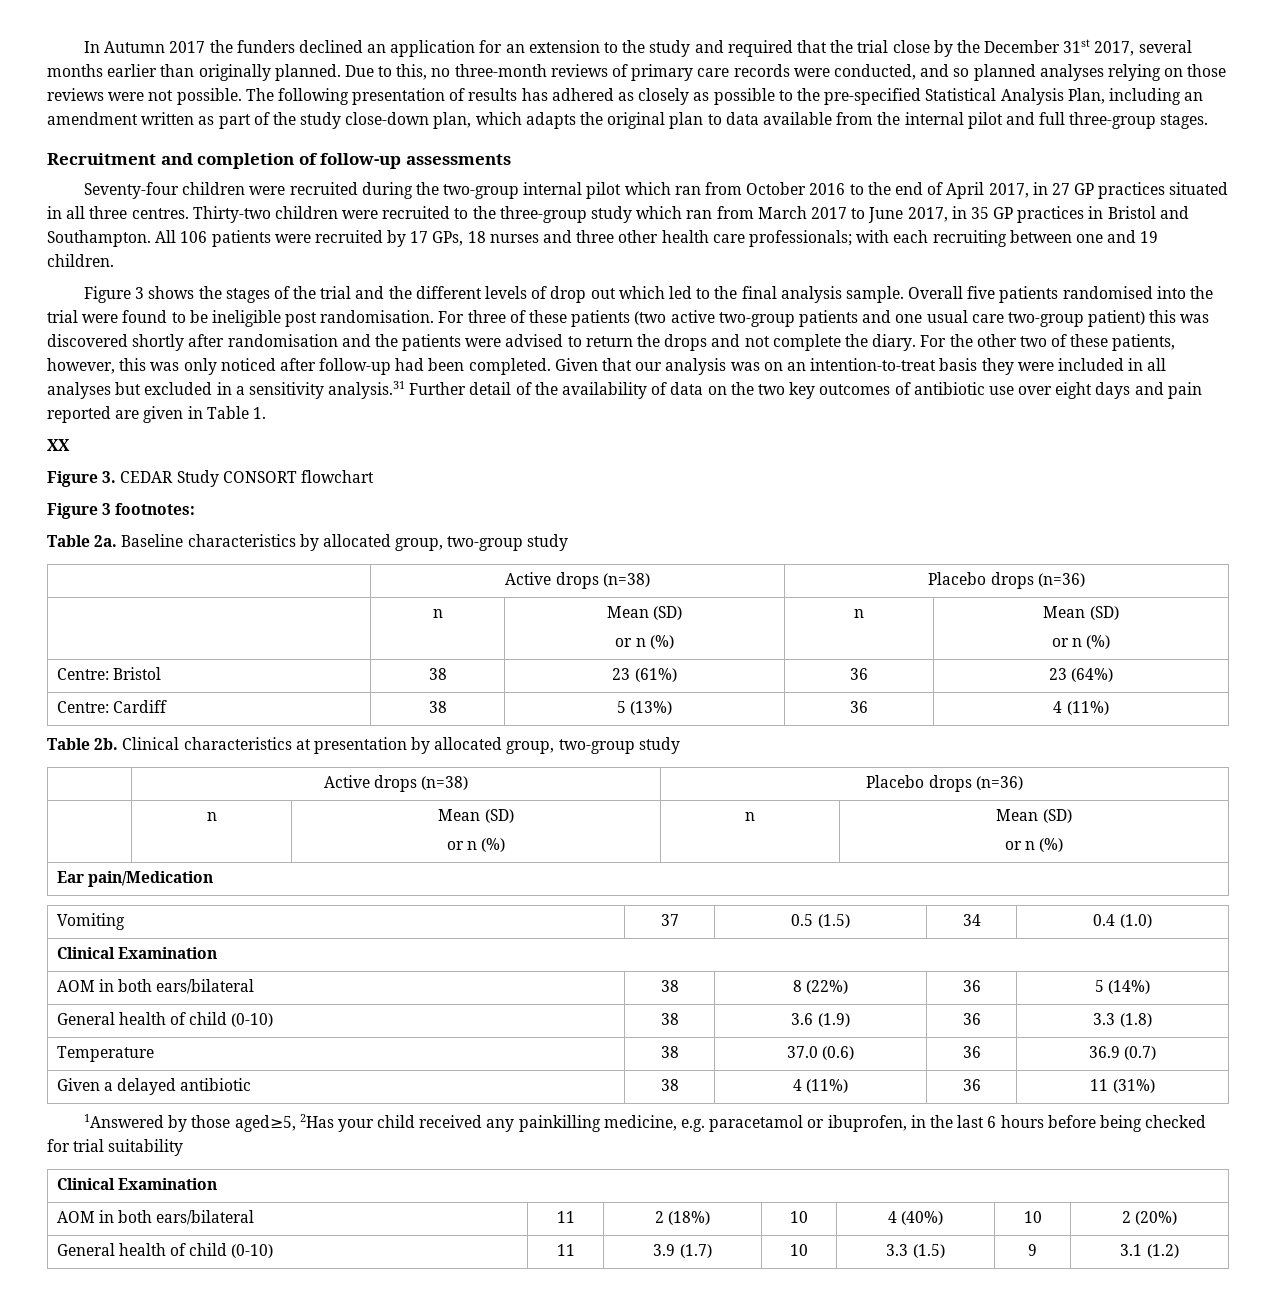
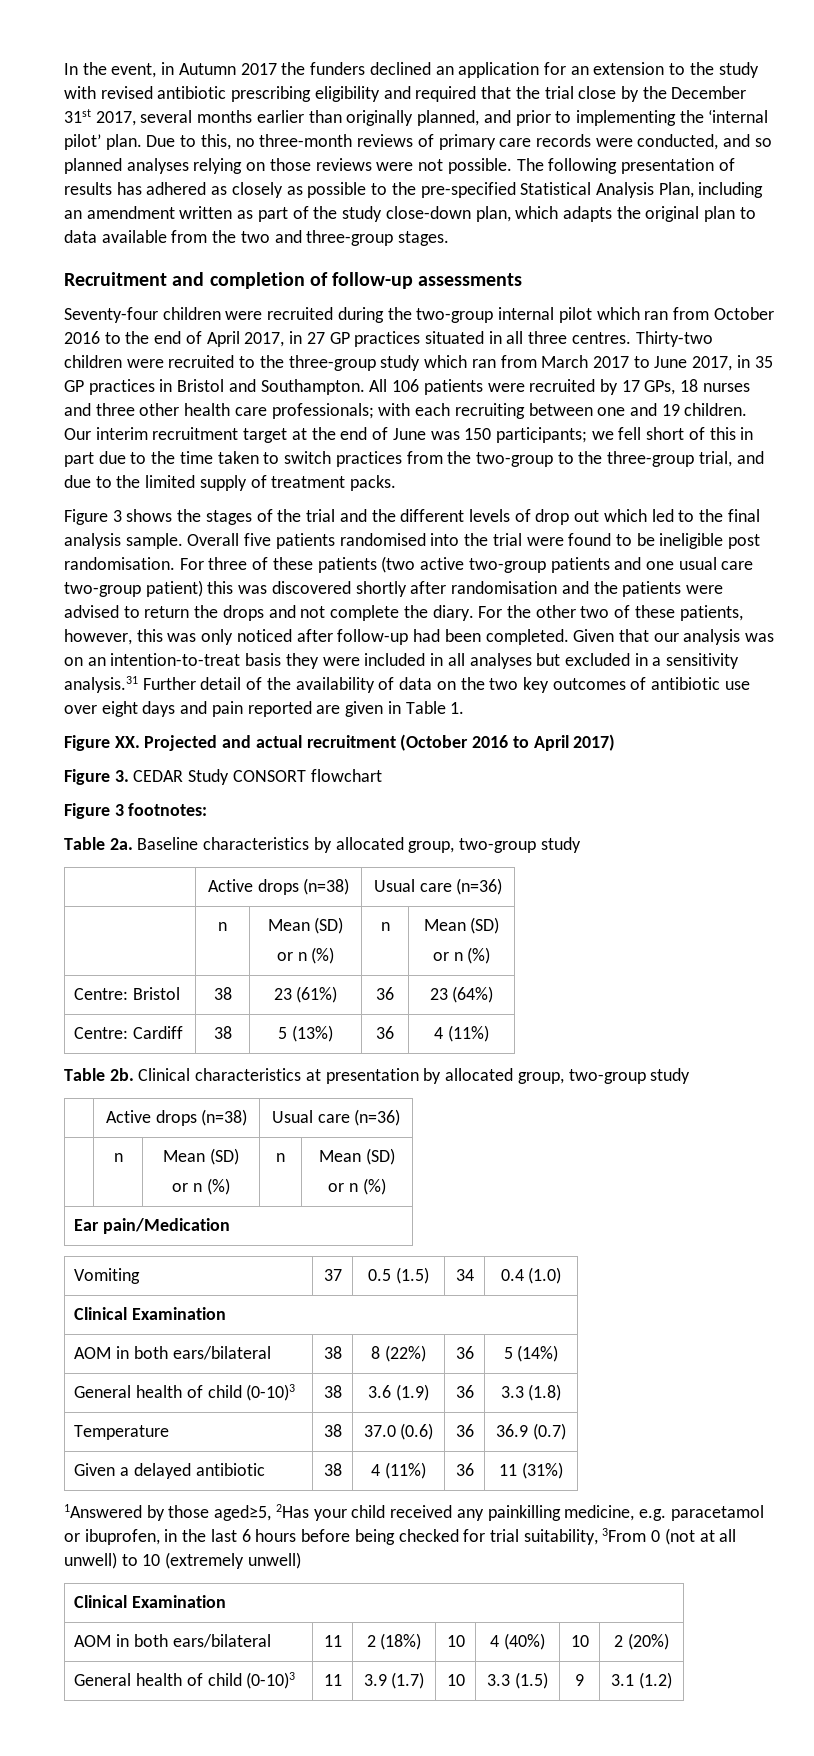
- In Autumn 2017 the funders declined an application for an extension to the study and required that the trial close by the December 31st 2017, several months earlier than originally planned.
+ In the event, in Autumn 2017 the funders declined an application for an extension to the study with revised antibiotic prescribing eligibility and required that the trial close by the December 31st 2017, several months earlier than originally planned, and prior to implementing the ‘internal pilot’ plan.
- The following presentation of results has adhered as closely as possible to the pre-specified Statistical Analysis Plan, including an amendment written as part of the study close-down plan, which adapts the original plan to data available from the internal pilot and full three-group stages.
+ The following presentation of results has adhered as closely as possible to the pre-specified Statistical Analysis Plan, including an amendment written as part of the study close-down plan, which adapts the original plan to data available from the two and three-group stages.
+ Our interim recruitment target at the end of June was 150 participants; we fell short of this in part due to the time taken to switch practices from the two-group to the three-group trial, and due to the limited supply of treatment packs.
- XX
+ Figure XX. Projected and actual recruitment (October 2016 to April 2017)
  Baseline characteristics by allocated group, two-group study
- | Active drops (n=38) | Placebo drops (n=36)
+ | Active drops (n=38) | Usual care (n=36)
  Clinical characteristics at presentation by allocated group, two-group study
- | Active drops (n=38) | Placebo drops (n=36)
+ | Active drops (n=38) | Usual care (n=36)
- General health of child (0-10) | 38 | 3.6 (1.9) | 36 | 3.3 (1.8)
+ General health of child (0-10)3 | 38 | 3.6 (1.9) | 36 | 3.3 (1.8)
- 1Answered by those aged≥5, 2Has your child received any painkilling medicine, e.g. paracetamol or ibuprofen, in the last 6 hours before being checked for trial suitability
+ 1Answered by those aged≥5, 2Has your child received any painkilling medicine, e.g. paracetamol or ibuprofen, in the last 6 hours before being checked for trial suitability, 3From 0 (not at all unwell) to 10 (extremely unwell)
- General health of child (0-10) | 11 | 3.9 (1.7) | 10 | 3.3 (1.5) | 9 | 3.1 (1.2)
+ General health of child (0-10)3 | 11 | 3.9 (1.7) | 10 | 3.3 (1.5) | 9 | 3.1 (1.2)

